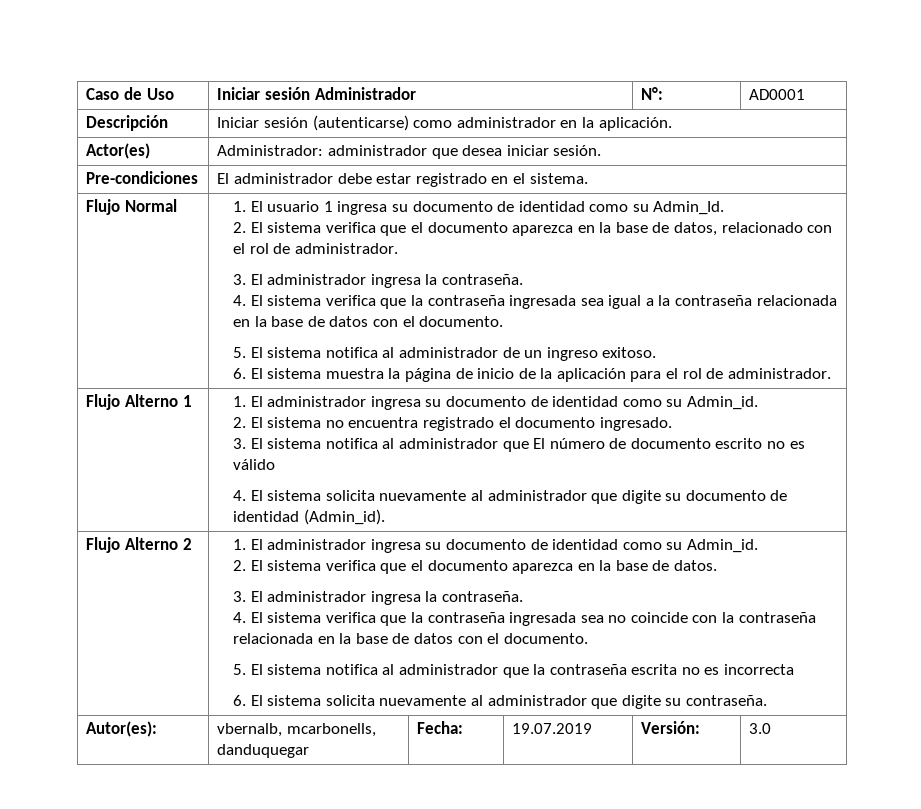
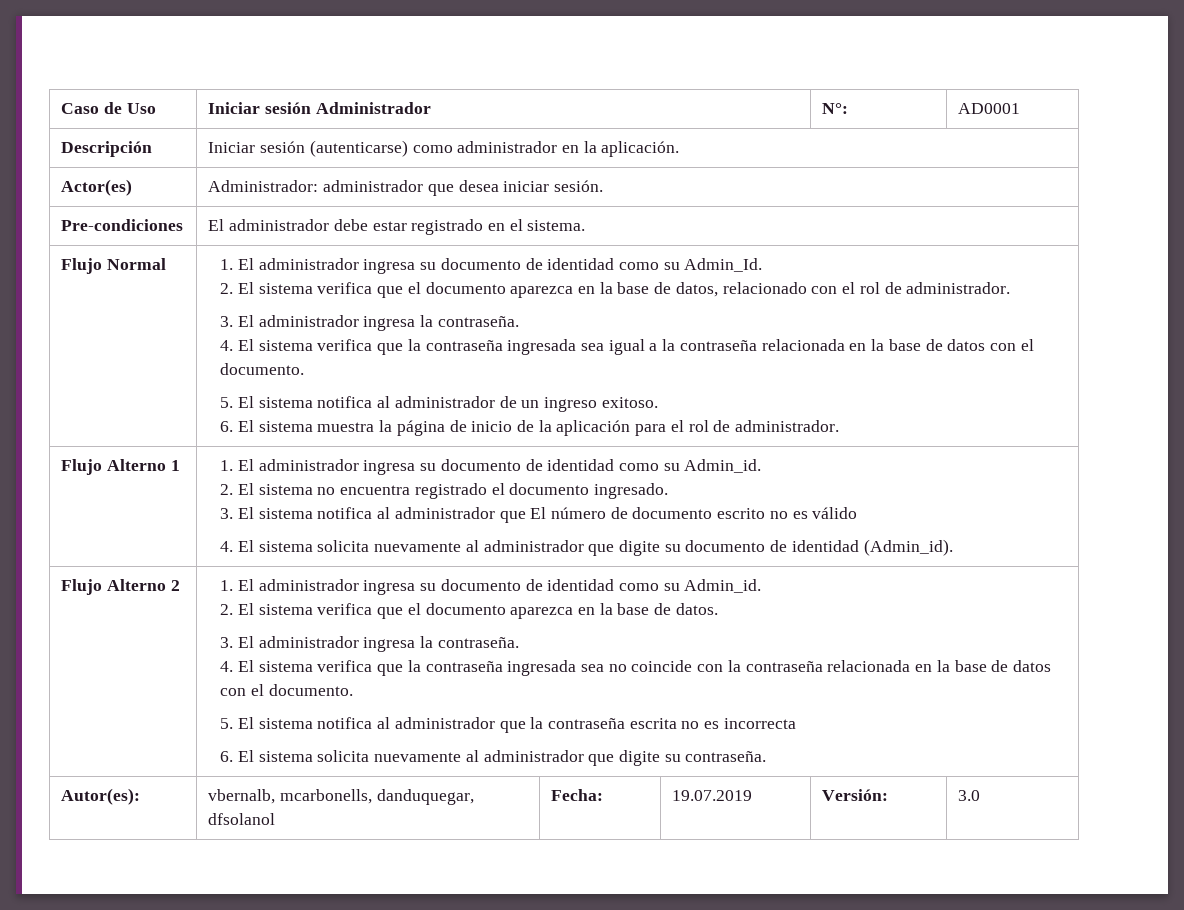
- 1. El usuario 1 ingresa su documento de identidad como su Admin_Id.
+ 1. El administrador ingresa su documento de identidad como su Admin_Id.
- Autor(es): | vbernalb, mcarbonells, danduquegar | Fecha: | 19.07.2019 | Versión: | 3.0
+ Autor(es): | vbernalb, mcarbonells, danduquegar, dfsolanol | Fecha: | 19.07.2019 | Versión: | 3.0

